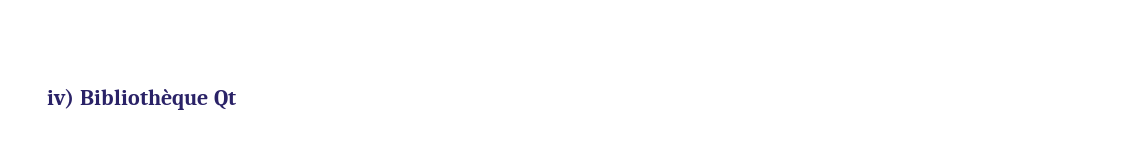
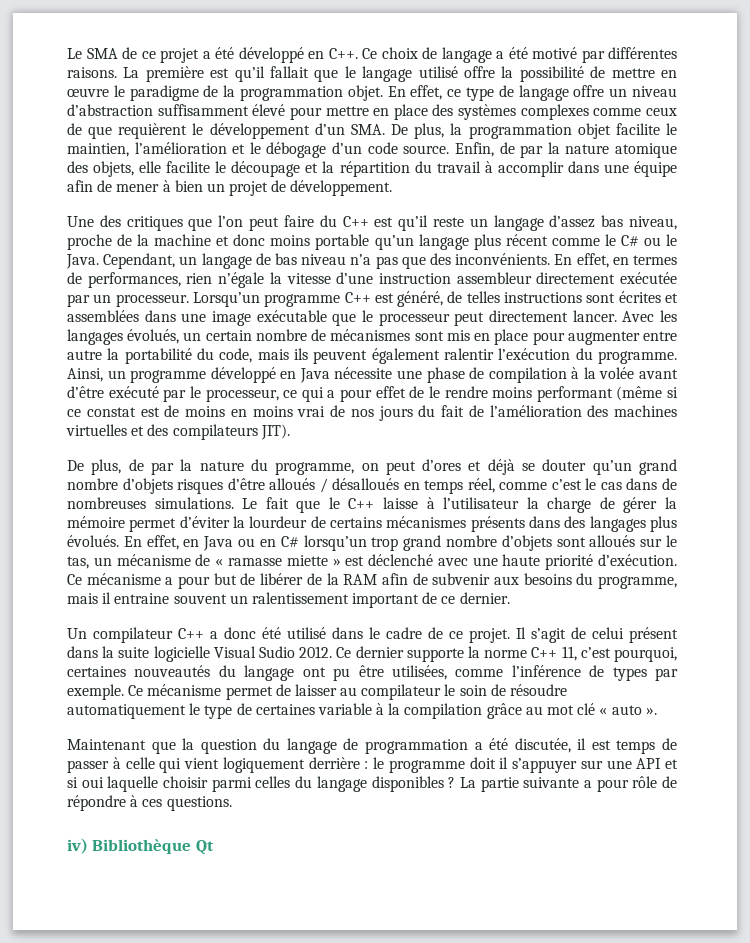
+ Le SMA de ce projet a été développé en C++. Ce choix de langage a été motivé par différentes raisons. La première est qu’il fallait que le langage utilisé offre la possibilité de mettre en œuvre le paradigme de la programmation objet. En effet, ce type de langage offre un niveau d’abstraction suffisamment élevé pour mettre en place des systèmes complexes comme ceux de que requièrent le développement d’un SMA. De plus, la programmation objet facilite le maintien, l’amélioration et le débogage d’un code source. Enfin, de par la nature atomique des objets, elle facilite le découpage et la répartition du travail à accomplir dans une équipe afin de mener à bien un projet de développement.
+ Une des critiques que l’on peut faire du C++ est qu’il reste un langage d’assez bas niveau, proche de la machine et donc moins portable qu’un langage plus récent comme le C# ou le Java. Cependant, un langage de bas niveau n’a pas que des inconvénients. En effet, en termes de performances, rien n’égale la vitesse d’une instruction assembleur directement exécutée par un processeur. Lorsqu’un programme C++ est généré, de telles instructions sont écrites et assemblées dans une image exécutable que le processeur peut directement lancer. Avec les langages évolués, un certain nombre de mécanismes sont mis en place pour augmenter entre autre la portabilité du code, mais ils peuvent également ralentir l’exécution du programme. Ainsi, un programme développé en Java nécessite une phase de compilation à la volée avant d’être exécuté par le processeur, ce qui a pour effet de le rendre moins performant (même si ce constat est de moins en moins vrai de nos jours du fait de l’amélioration des machines virtuelles et des compilateurs JIT).
+ De plus, de par la nature du programme, on peut d’ores et déjà se douter qu’un grand nombre d’objets risques d’être alloués / désalloués en temps réel, comme c’est le cas dans de nombreuses simulations. Le fait que le C++ laisse à l’utilisateur la charge de gérer la mémoire permet d’éviter la lourdeur de certains mécanismes présents dans des langages plus évolués. En effet, en Java ou en C# lorsqu’un trop grand nombre d’objets sont alloués sur le tas, un mécanisme de « ramasse miette » est déclenché avec une haute priorité d’exécution. Ce mécanisme a pour but de libérer de la RAM afin de subvenir aux besoins du programme, mais il entraine souvent un ralentissement important de ce dernier.
+ Un compilateur C++ a donc été utilisé dans le cadre de ce projet. Il s’agit de celui présent dans la suite logicielle Visual Sudio 2012. Ce dernier supporte la norme C++ 11, c’est pourquoi, certaines nouveautés du langage ont pu être utilisées, comme l’inférence de types par exemple. Ce mécanisme permet de laisser au compilateur le soin de résoudre automatiquement le type de certaines variable à la compilation grâce au mot clé « auto ».
+ Maintenant que la question du langage de programmation a été discutée, il est temps de passer à celle qui vient logiquement derrière : le programme doit il s’appuyer sur une API et si oui laquelle choisir parmi celles du langage disponibles ? La partie suivante a pour rôle de répondre à ces questions.

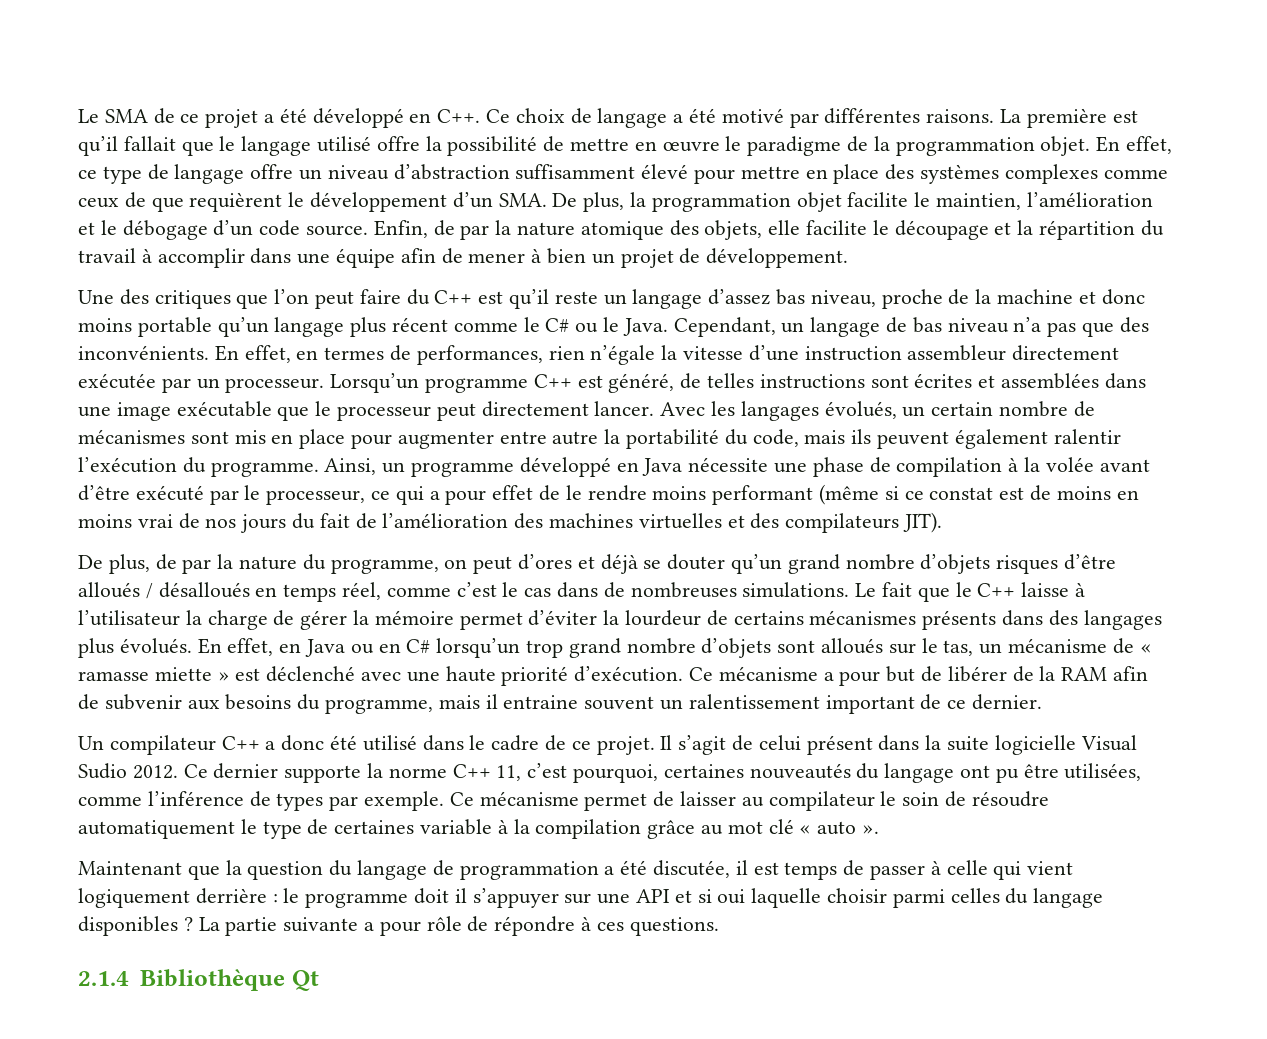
- iv) Bibliothèque Qt
+ 2.1.4 Bibliothèque Qt

